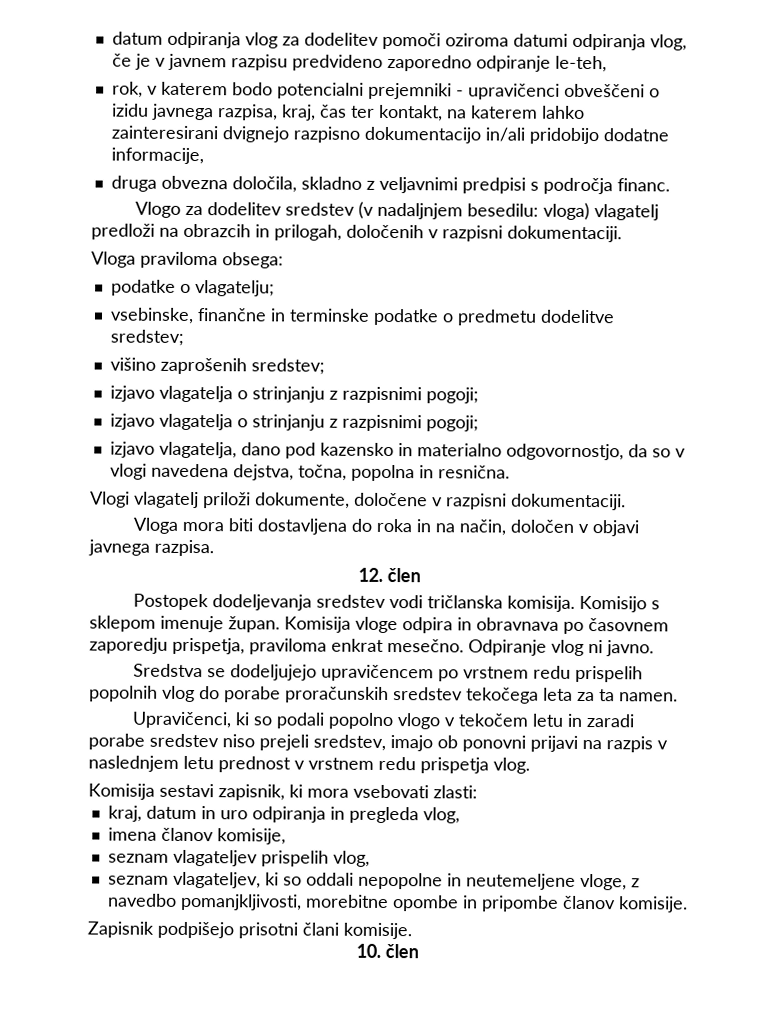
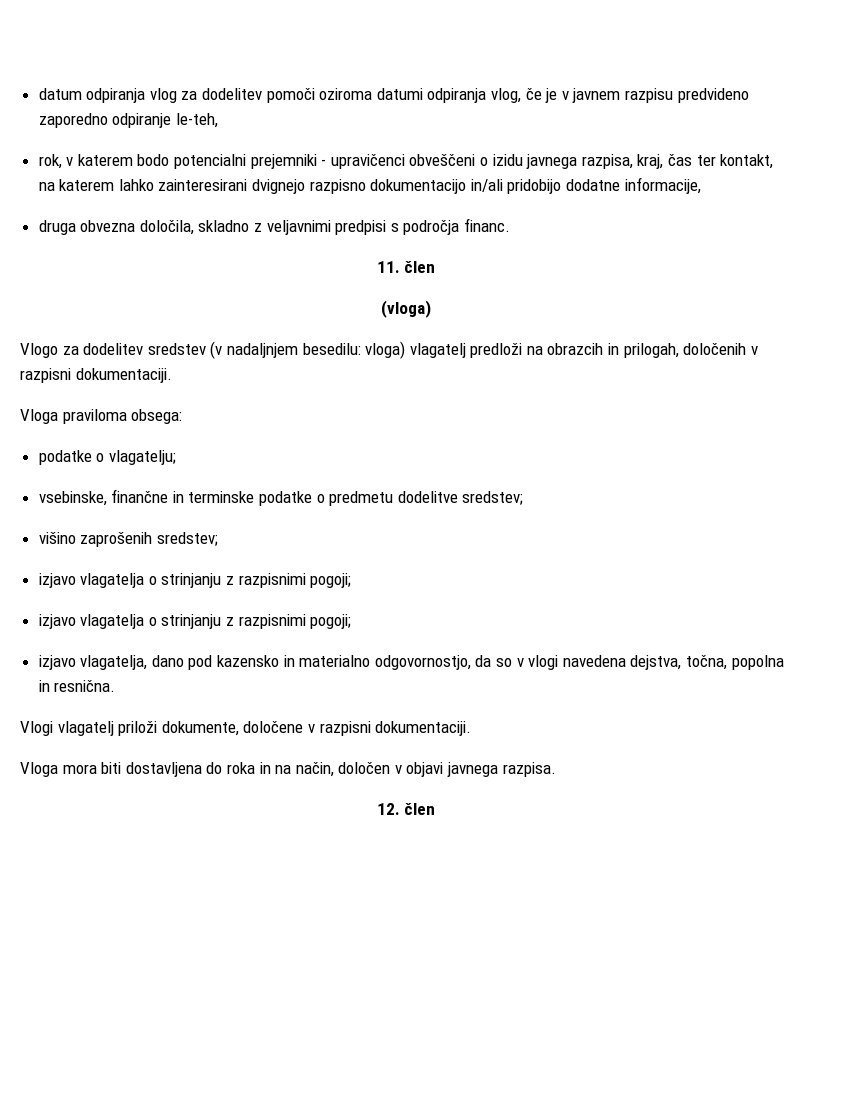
+ 11. člen
+ (vloga)
- Postopek dodeljevanja sredstev vodi tričlanska komisija. Komisijo s sklepom imenuje župan. Komisija vloge odpira in obravnava po časovnem zaporedju prispetja, praviloma enkrat mesečno. Odpiranje vlog ni javno.
- Sredstva se dodeljujejo upravičencem po vrstnem redu prispelih popolnih vlog do porabe proračunskih sredstev tekočega leta za ta namen.
- Upravičenci, ki so podali popolno vlogo v tekočem letu in zaradi porabe sredstev niso prejeli sredstev, imajo ob ponovni prijavi na razpis v naslednjem letu prednost v vrstnem redu prispetja vlog.
- Komisija sestavi zapisnik, ki mora vsebovati zlasti:
- kraj, datum in uro odpiranja in pregleda vlog,
- imena članov komisije,
- seznam vlagateljev prispelih vlog,
- seznam vlagateljev, ki so oddali nepopolne in neutemeljene vloge, z navedbo pomanjkljivosti, morebitne opombe in pripombe članov komisije.
- Zapisnik podpišejo prisotni člani komisije.
- 10. člen

